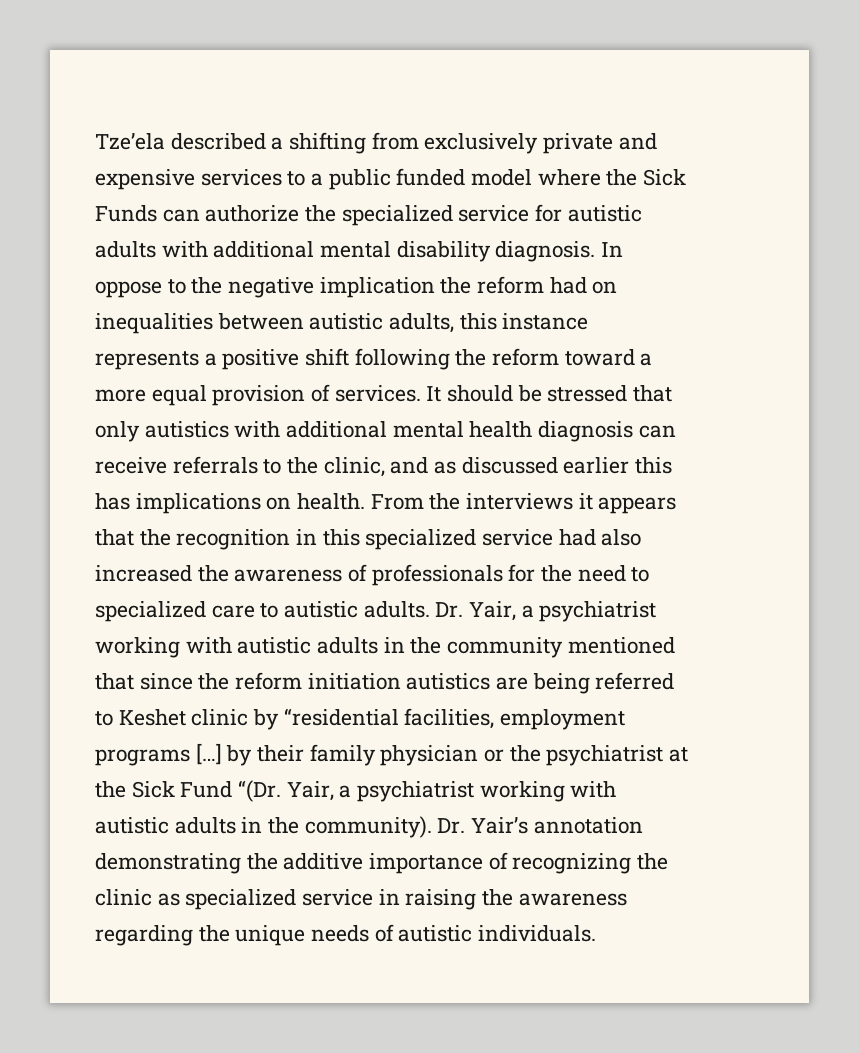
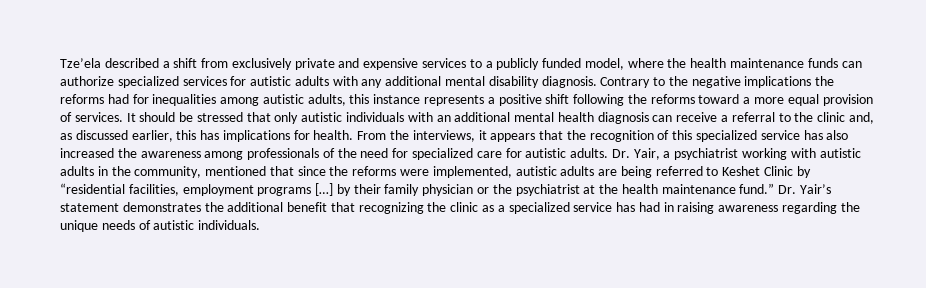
- Tze’ela described a shifting from exclusively private and expensive services to a public funded model where the Sick Funds can authorize the specialized service for autistic adults with additional mental disability diagnosis.
+ Tze’ela described a shift from exclusively private and expensive services to a publicly funded model, where the health maintenance funds can authorize specialized services for autistic adults with any additional mental disability diagnosis.
- In oppose to the negative implication the reform had on inequalities between autistic adults, this instance represents a positive shift following the reform toward a more equal provision of services.
+ Contrary to the negative implications the reforms had for inequalities among autistic adults, this instance represents a positive shift following the reforms toward a more equal provision of services.
- It should be stressed that only autistics with additional mental health diagnosis can receive referrals to the clinic, and as discussed earlier this has implications on health.
+ It should be stressed that only autistic individuals with an additional mental health diagnosis can receive a referral to the clinic and, as discussed earlier, this has implications for health.
- From the interviews it appears that the recognition in this specialized service had also increased the awareness of professionals for the need to specialized care to autistic adults.
+ From the interviews, it appears that the recognition of this specialized service has also increased the awareness among professionals of the need for specialized care for autistic adults.
- Dr. Yair, a psychiatrist working with autistic adults in the community mentioned that since the reform initiation autistics are being referred to Keshet clinic by “residential facilities, employment programs […] by their family physician or the psychiatrist at the Sick Fund “(Dr. Yair, a psychiatrist working with autistic adults in the community). Dr. Yair’s annotation demonstrating the additive importance of recognizing the clinic as specialized service in raising the awareness regarding the unique needs of autistic individuals.
+ Dr. Yair, a psychiatrist working with autistic adults in the community, mentioned that since the reforms were implemented, autistic adults are being referred to Keshet Clinic by “residential facilities, employment programs […] by their family physician or the psychiatrist at the health maintenance fund.” Dr. Yair’s statement demonstrates the additional benefit that recognizing the clinic as a specialized service has had in raising awareness regarding the unique needs of autistic individuals.

